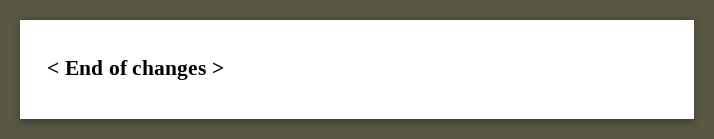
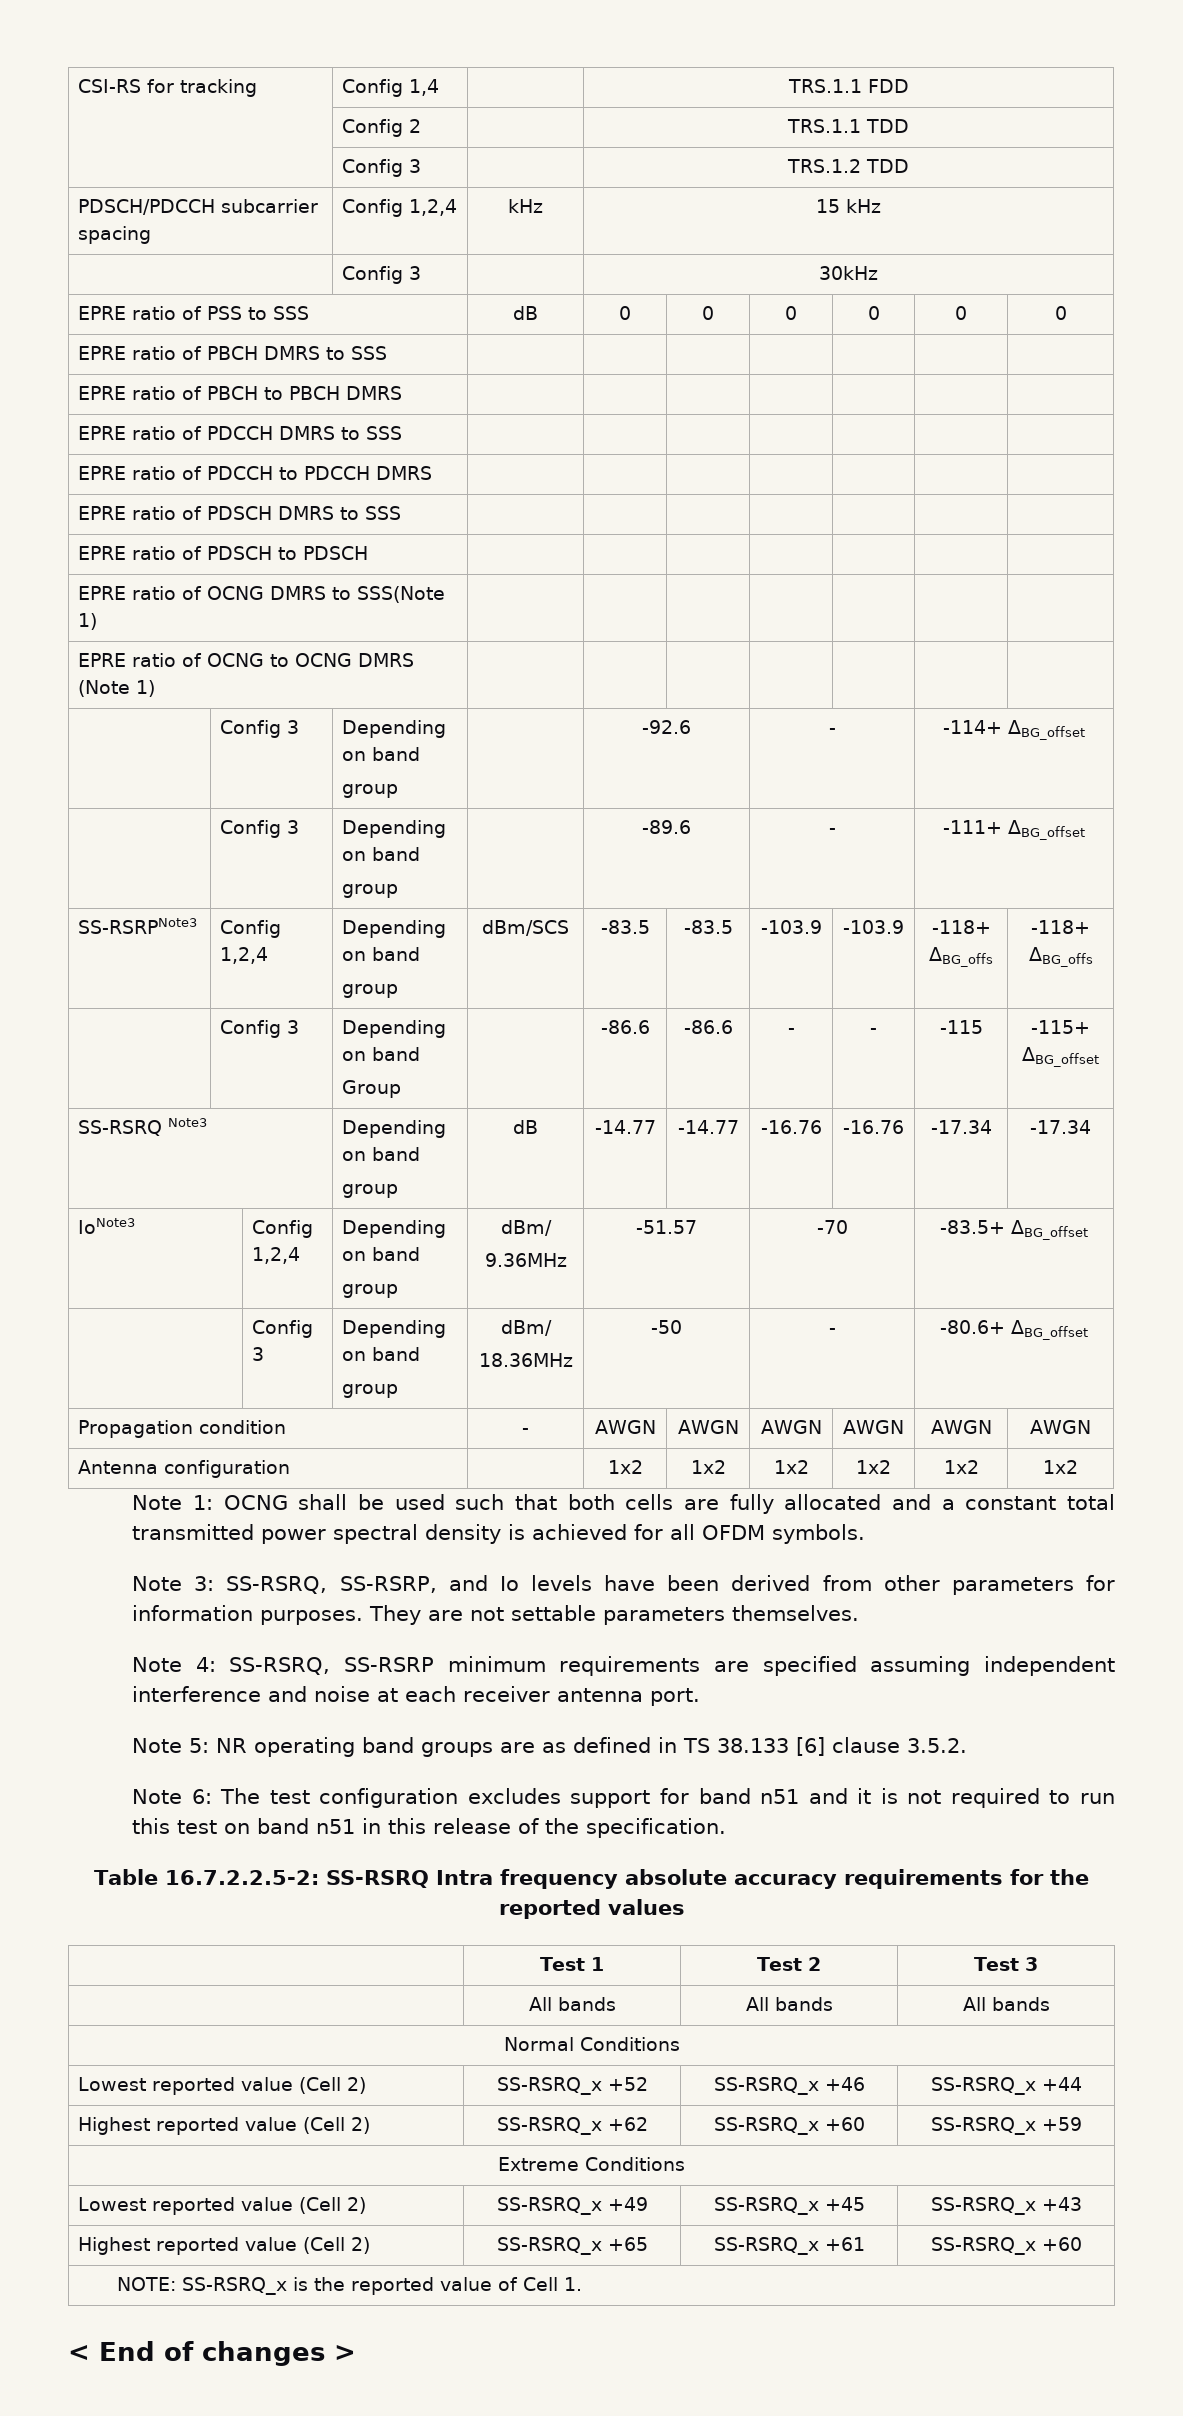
+ CSI-RS for tracking | Config 1,4 | | TRS.1.1 FDD
+ | Config 2 | | TRS.1.1 TDD
+ | Config 3 | | TRS.1.2 TDD
+ PDSCH/PDCCH subcarrier spacing | Config 1,2,4 | kHz | 15 kHz
+ | Config 3 | | 30kHz
+ EPRE ratio of PSS to SSS | dB | 0 | 0 | 0 | 0 | 0 | 0
+ EPRE ratio of PBCH DMRS to SSS | | | | | | |
+ EPRE ratio of PBCH to PBCH DMRS | | | | | | |
+ EPRE ratio of PDCCH DMRS to SSS | | | | | | |
+ EPRE ratio of PDCCH to PDCCH DMRS | | | | | | |
+ EPRE ratio of PDSCH DMRS to SSS | | | | | | |
+ EPRE ratio of PDSCH to PDSCH | | | | | | |
+ EPRE ratio of OCNG DMRS to SSS(Note 1) | | | | | | |
+ EPRE ratio of OCNG to OCNG DMRS (Note 1) | | | | | | |
+ | Config 3 | Depending on band
+ group | | -92.6 | - | -114+ ΔBG_offset
+ | Config 3 | Depending on band
+ group | | -89.6 | - | -111+ ΔBG_offset
+ SS-RSRPNote3 | Config 1,2,4 | Depending on band
+ group | dBm/SCS | -83.5 | -83.5 | -103.9 | -103.9 | -118+ ΔBG_offs | -118+ ΔBG_offs
+ | Config 3 | Depending on band
+ Group | | -86.6 | -86.6 | - | - | -115 | -115+ ΔBG_offset
+ SS-RSRQ Note3 | Depending on band
+ group | dB | -14.77 | -14.77 | -16.76 | -16.76 | -17.34 | -17.34
+ IoNote3 | Config 1,2,4 | Depending on band
+ group | dBm/
+ 9.36MHz | -51.57 | -70 | -83.5+ ΔBG_offset
+ | Config 3 | Depending on band
+ group | dBm/
+ 18.36MHz | -50 | - | -80.6+ ΔBG_offset
+ Propagation condition | - | AWGN | AWGN | AWGN | AWGN | AWGN | AWGN
+ Antenna configuration | | 1x2 | 1x2 | 1x2 | 1x2 | 1x2 | 1x2
+ Note 1: OCNG shall be used such that both cells are fully allocated and a constant total transmitted power spectral density is achieved for all OFDM symbols.
+ Note 3: SS-RSRQ, SS-RSRP, and Io levels have been derived from other parameters for information purposes. They are not settable parameters themselves.
+ Note 4: SS-RSRQ, SS-RSRP minimum requirements are specified assuming independent interference and noise at each receiver antenna port.
+ Note 5: NR operating band groups are as defined in TS 38.133 [6] clause 3.5.2.
+ Note 6: The test configuration excludes support for band n51 and it is not required to run this test on band n51 in this release of the specification.
+ Table 16.7.2.2.5-2: SS-RSRQ Intra frequency absolute accuracy requirements for the reported values
+ | Test 1 | Test 2 | Test 3
+ | All bands | All bands | All bands
+ Normal Conditions
+ Lowest reported value (Cell 2) | SS-RSRQ_x +52 | SS-RSRQ_x +46 | SS-RSRQ_x +44
+ Highest reported value (Cell 2) | SS-RSRQ_x +62 | SS-RSRQ_x +60 | SS-RSRQ_x +59
+ Extreme Conditions
+ Lowest reported value (Cell 2) | SS-RSRQ_x +49 | SS-RSRQ_x +45 | SS-RSRQ_x +43
+ Highest reported value (Cell 2) | SS-RSRQ_x +65 | SS-RSRQ_x +61 | SS-RSRQ_x +60
+ NOTE: SS-RSRQ_x is the reported value of Cell 1.

